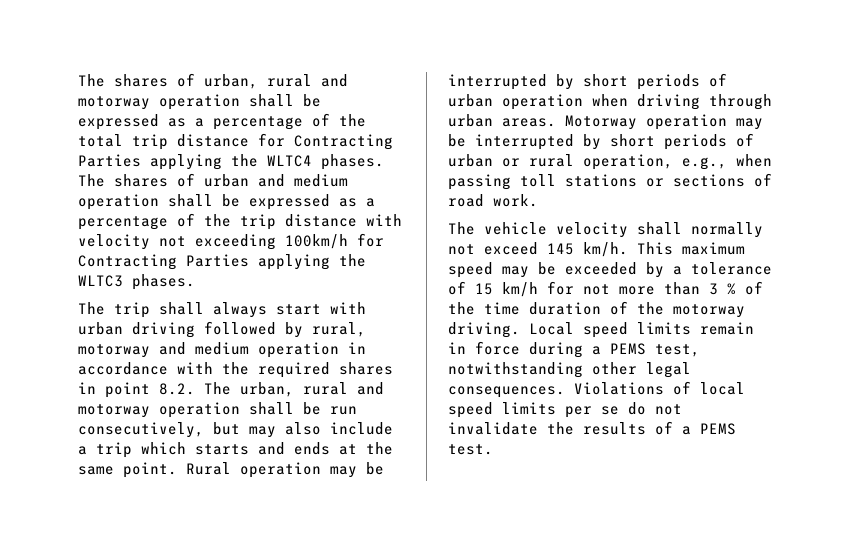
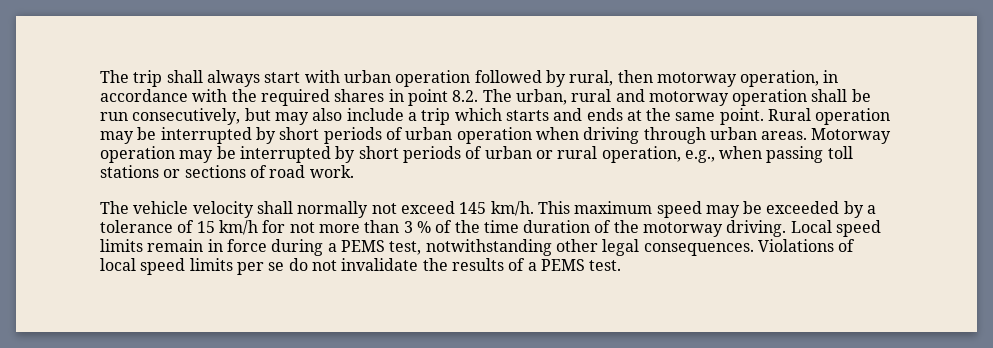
- The shares of urban, rural and motorway operation shall be expressed as a percentage of the total trip distance for Contracting Parties applying the WLTC4 phases. The shares of urban and medium operation shall be expressed as a percentage of the trip distance with velocity not exceeding 100km/h for Contracting Parties applying the WLTC3 phases.
- The trip shall always start with urban driving followed by rural, motorway and medium operation in accordance with the required shares in point 8.2. The urban, rural and motorway operation shall be run consecutively, but may also include a trip which starts and ends at the same point.
+ The trip shall always start with urban operation followed by rural, then motorway operation, in accordance with the required shares in point 8.2. The urban, rural and motorway operation shall be run consecutively, but may also include a trip which starts and ends at the same point.

